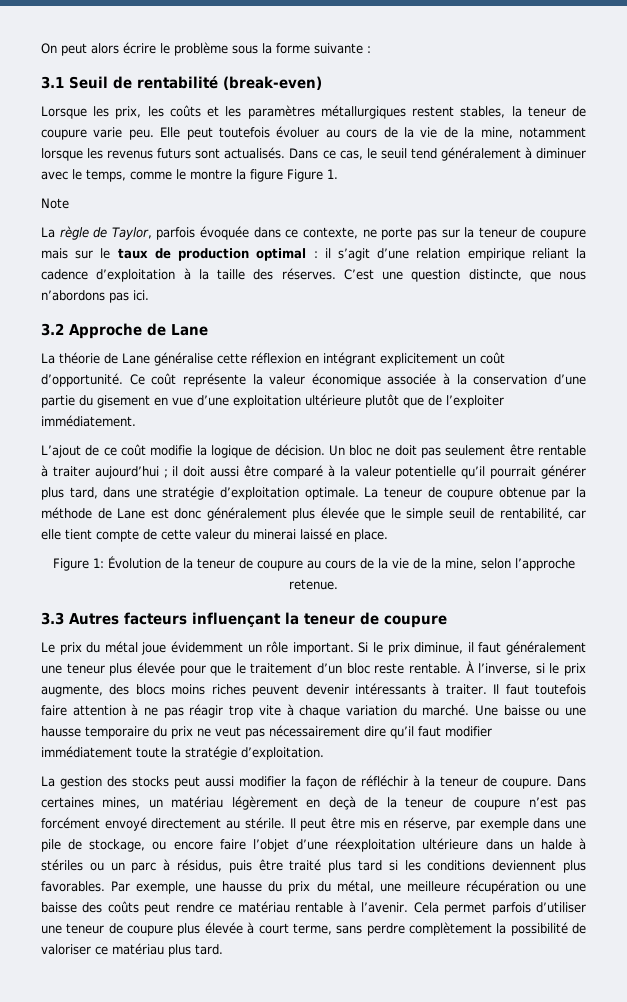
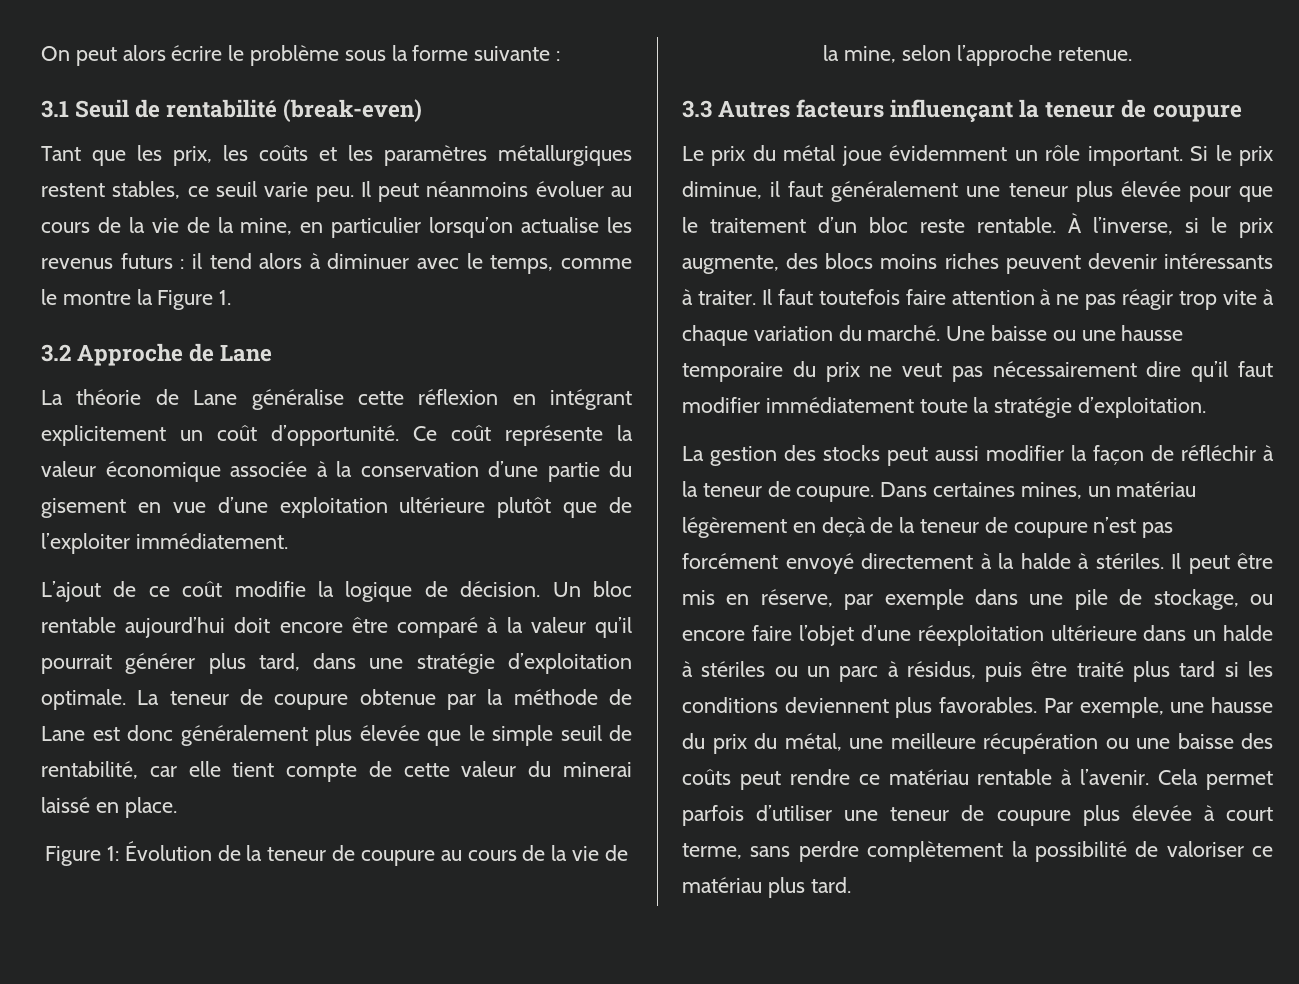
- Lorsque les prix, les coûts et les paramètres métallurgiques restent stables, la teneur de coupure varie peu. Elle peut toutefois évoluer au cours de la vie de la mine, notamment lorsque les revenus futurs sont actualisés. Dans ce cas, le seuil tend généralement à diminuer avec le temps, comme le montre la figure Figure 1.
+ Tant que les prix, les coûts et les paramètres métallurgiques restent stables, ce seuil varie peu. Il peut néanmoins évoluer au cours de la vie de la mine, en particulier lorsqu’on actualise les revenus futurs : il tend alors à diminuer avec le temps, comme le montre la Figure 1.
- Note
- La règle de Taylor, parfois évoquée dans ce contexte, ne porte pas sur la teneur de coupure mais sur le taux de production optimal : il s’agit d’une relation empirique reliant la cadence d’exploitation à la taille des réserves. C’est une question distincte, que nous n’abordons pas ici.
- Un bloc ne doit pas seulement être rentable à traiter aujourd’hui ; il doit aussi être comparé à la valeur potentielle qu’il pourrait générer plus tard, dans une stratégie d’exploitation optimale.
+ Un bloc rentable aujourd’hui doit encore être comparé à la valeur qu’il pourrait générer plus tard, dans une stratégie d’exploitation optimale.
- Dans certaines mines, un matériau légèrement en deçà de la teneur de coupure n’est pas forcément envoyé directement au stérile.
+ Dans certaines mines, un matériau légèrement en deçà de la teneur de coupure n’est pas forcément envoyé directement à la halde à stériles.

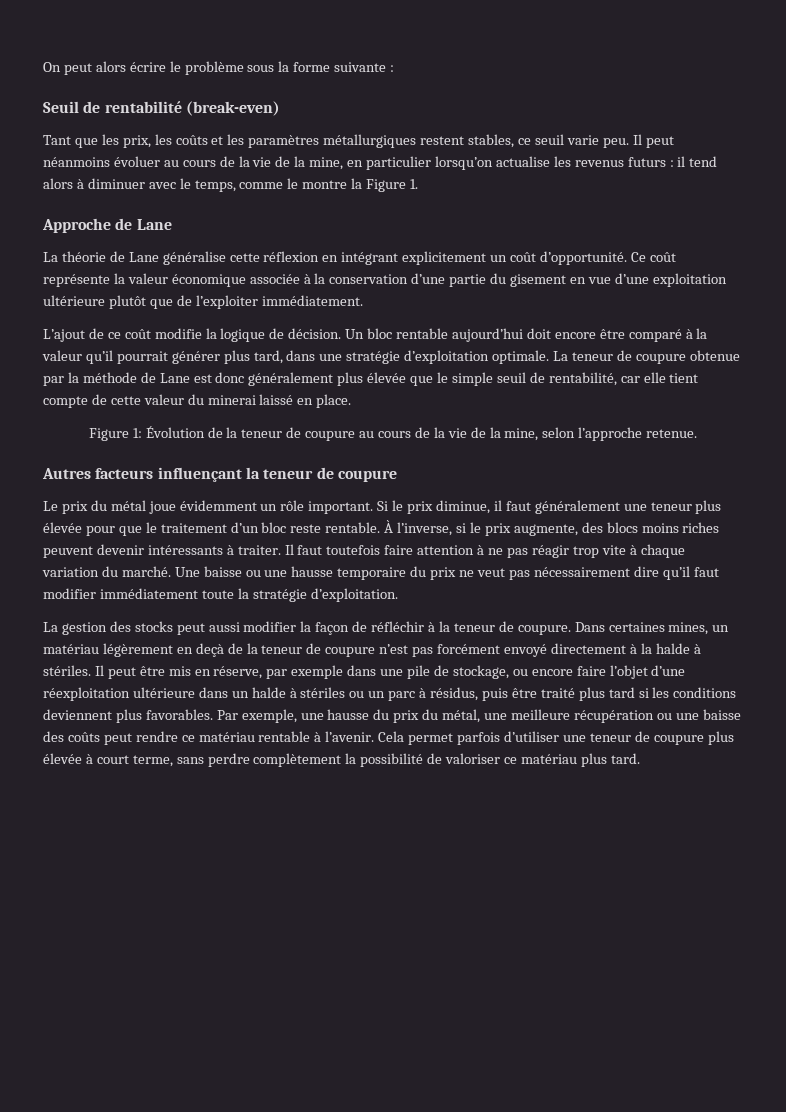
- 3.1 Seuil de rentabilité (break-even)
+ Seuil de rentabilité (break-even)
- 3.2 Approche de Lane
+ Approche de Lane
- 3.3 Autres facteurs influençant la teneur de coupure
+ Autres facteurs influençant la teneur de coupure

